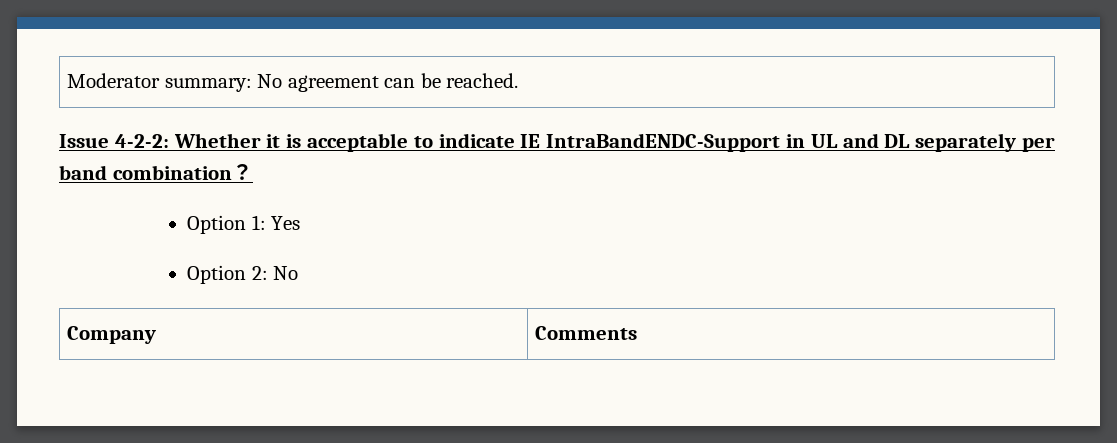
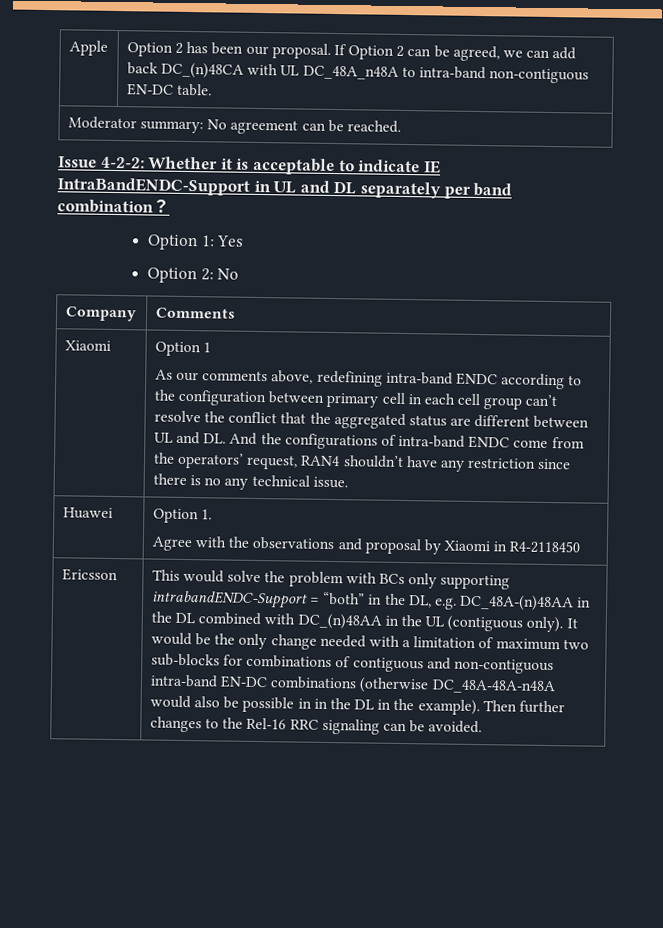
+ Apple | Option 2 has been our proposal. If Option 2 can be agreed, we can add back DC_(n)48CA with UL DC_48A_n48A to intra-band non-contiguous EN-DC table.
+ Xiaomi | Option 1
+ As our comments above, redefining intra-band ENDC according to the configuration between primary cell in each cell group can’t resolve the conflict that the aggregated status are different between UL and DL. And the configurations of intra-band ENDC come from the operators’ request, RAN4 shouldn’t have any restriction since there is no any technical issue.
+ Huawei | Option 1.
+ Agree with the observations and proposal by Xiaomi in R4-2118450
+ Ericsson | This would solve the problem with BCs only supporting intrabandENDC-Support = “both” in the DL, e.g. DC_48A-(n)48AA in the DL combined with DC_(n)48AA in the UL (contiguous only). It would be the only change needed with a limitation of maximum two sub-blocks for combinations of contiguous and non-contiguous intra-band EN-DC combinations (otherwise DC_48A-48A-n48A would also be possible in in the DL in the example). Then further changes to the Rel-16 RRC signaling can be avoided.

